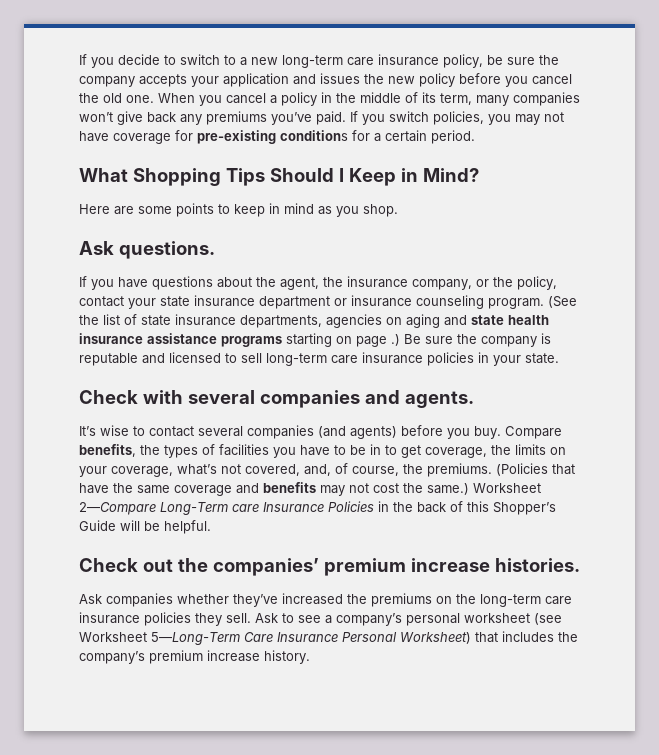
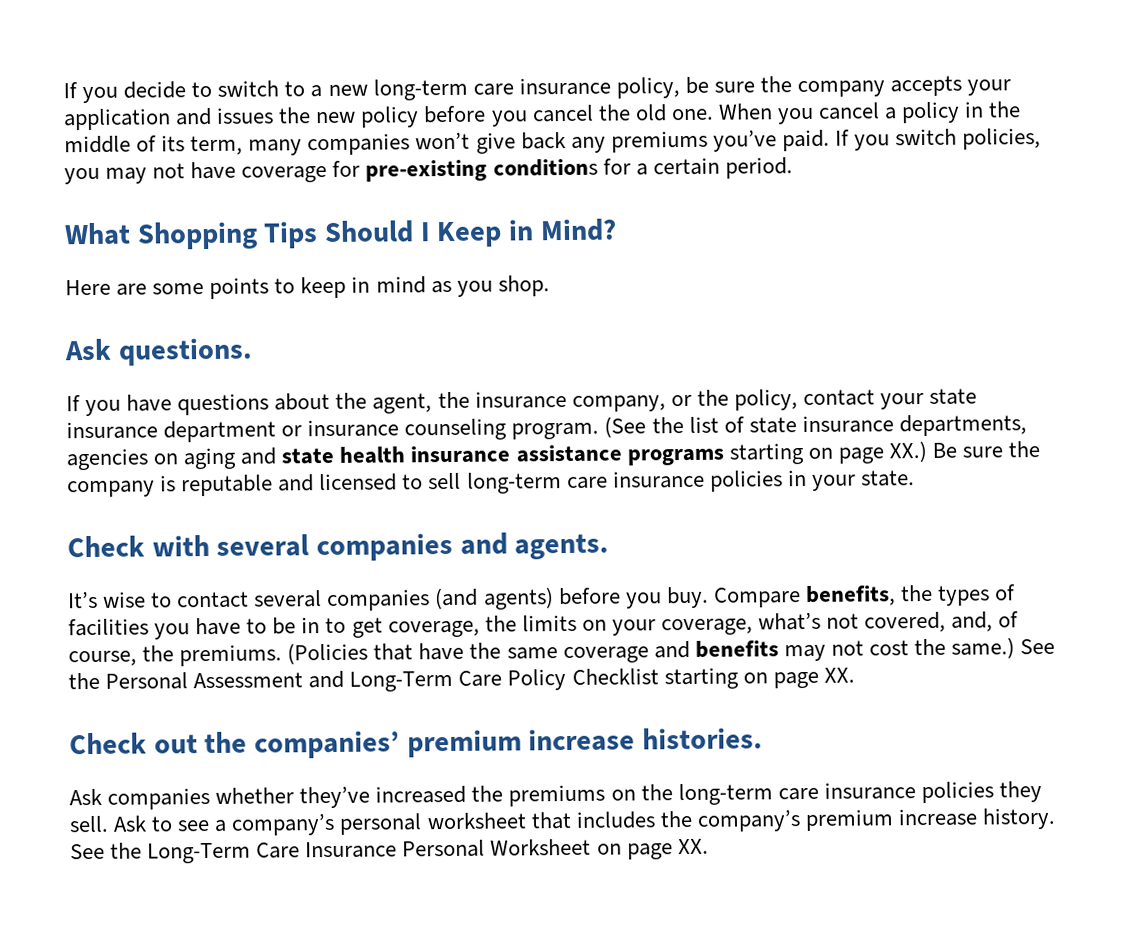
- (See the list of state insurance departments, agencies on aging and state health insurance assistance programs starting on page .) Be sure the company is reputable and licensed to sell long-term care insurance policies in your state.
+ (See the list of state insurance departments, agencies on aging and state health insurance assistance programs starting on page XX.) Be sure the company is reputable and licensed to sell long-term care insurance policies in your state.
- Worksheet 2—Compare Long-Term care Insurance Policies in the back of this Shopper’s Guide will be helpful.
+ See the Personal Assessment and Long-Term Care Policy Checklist starting on page XX.
- Ask to see a company’s personal worksheet (see Worksheet 5—Long-Term Care Insurance Personal Worksheet) that includes the company’s premium increase history.
+ Ask to see a company’s personal worksheet that includes the company’s premium increase history.
+ See the Long-Term Care Insurance Personal Worksheet on page XX.

